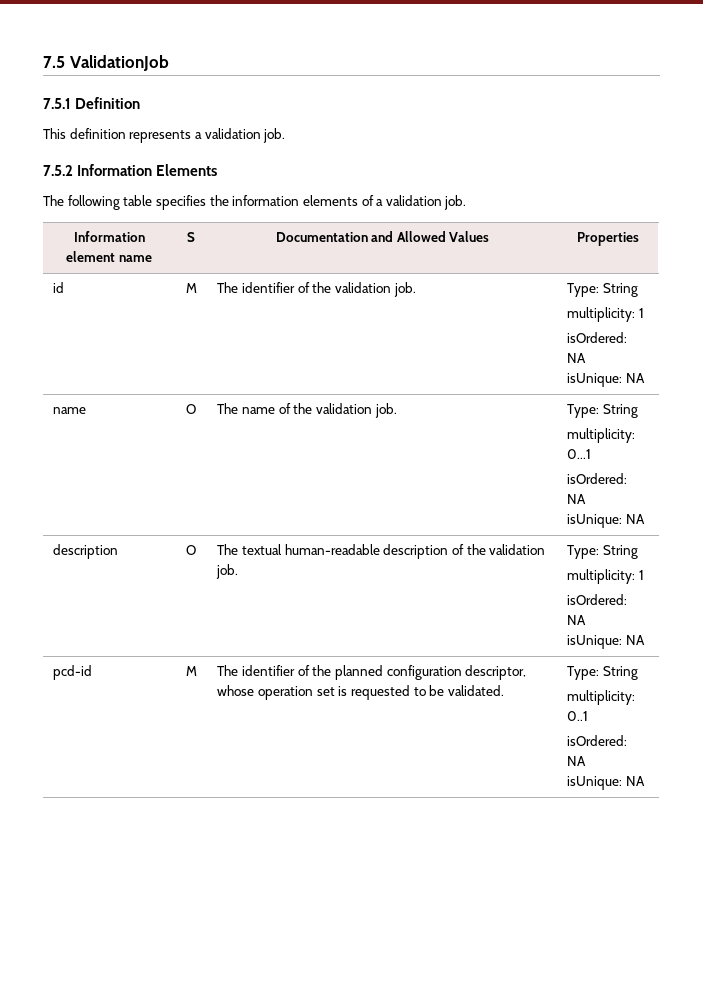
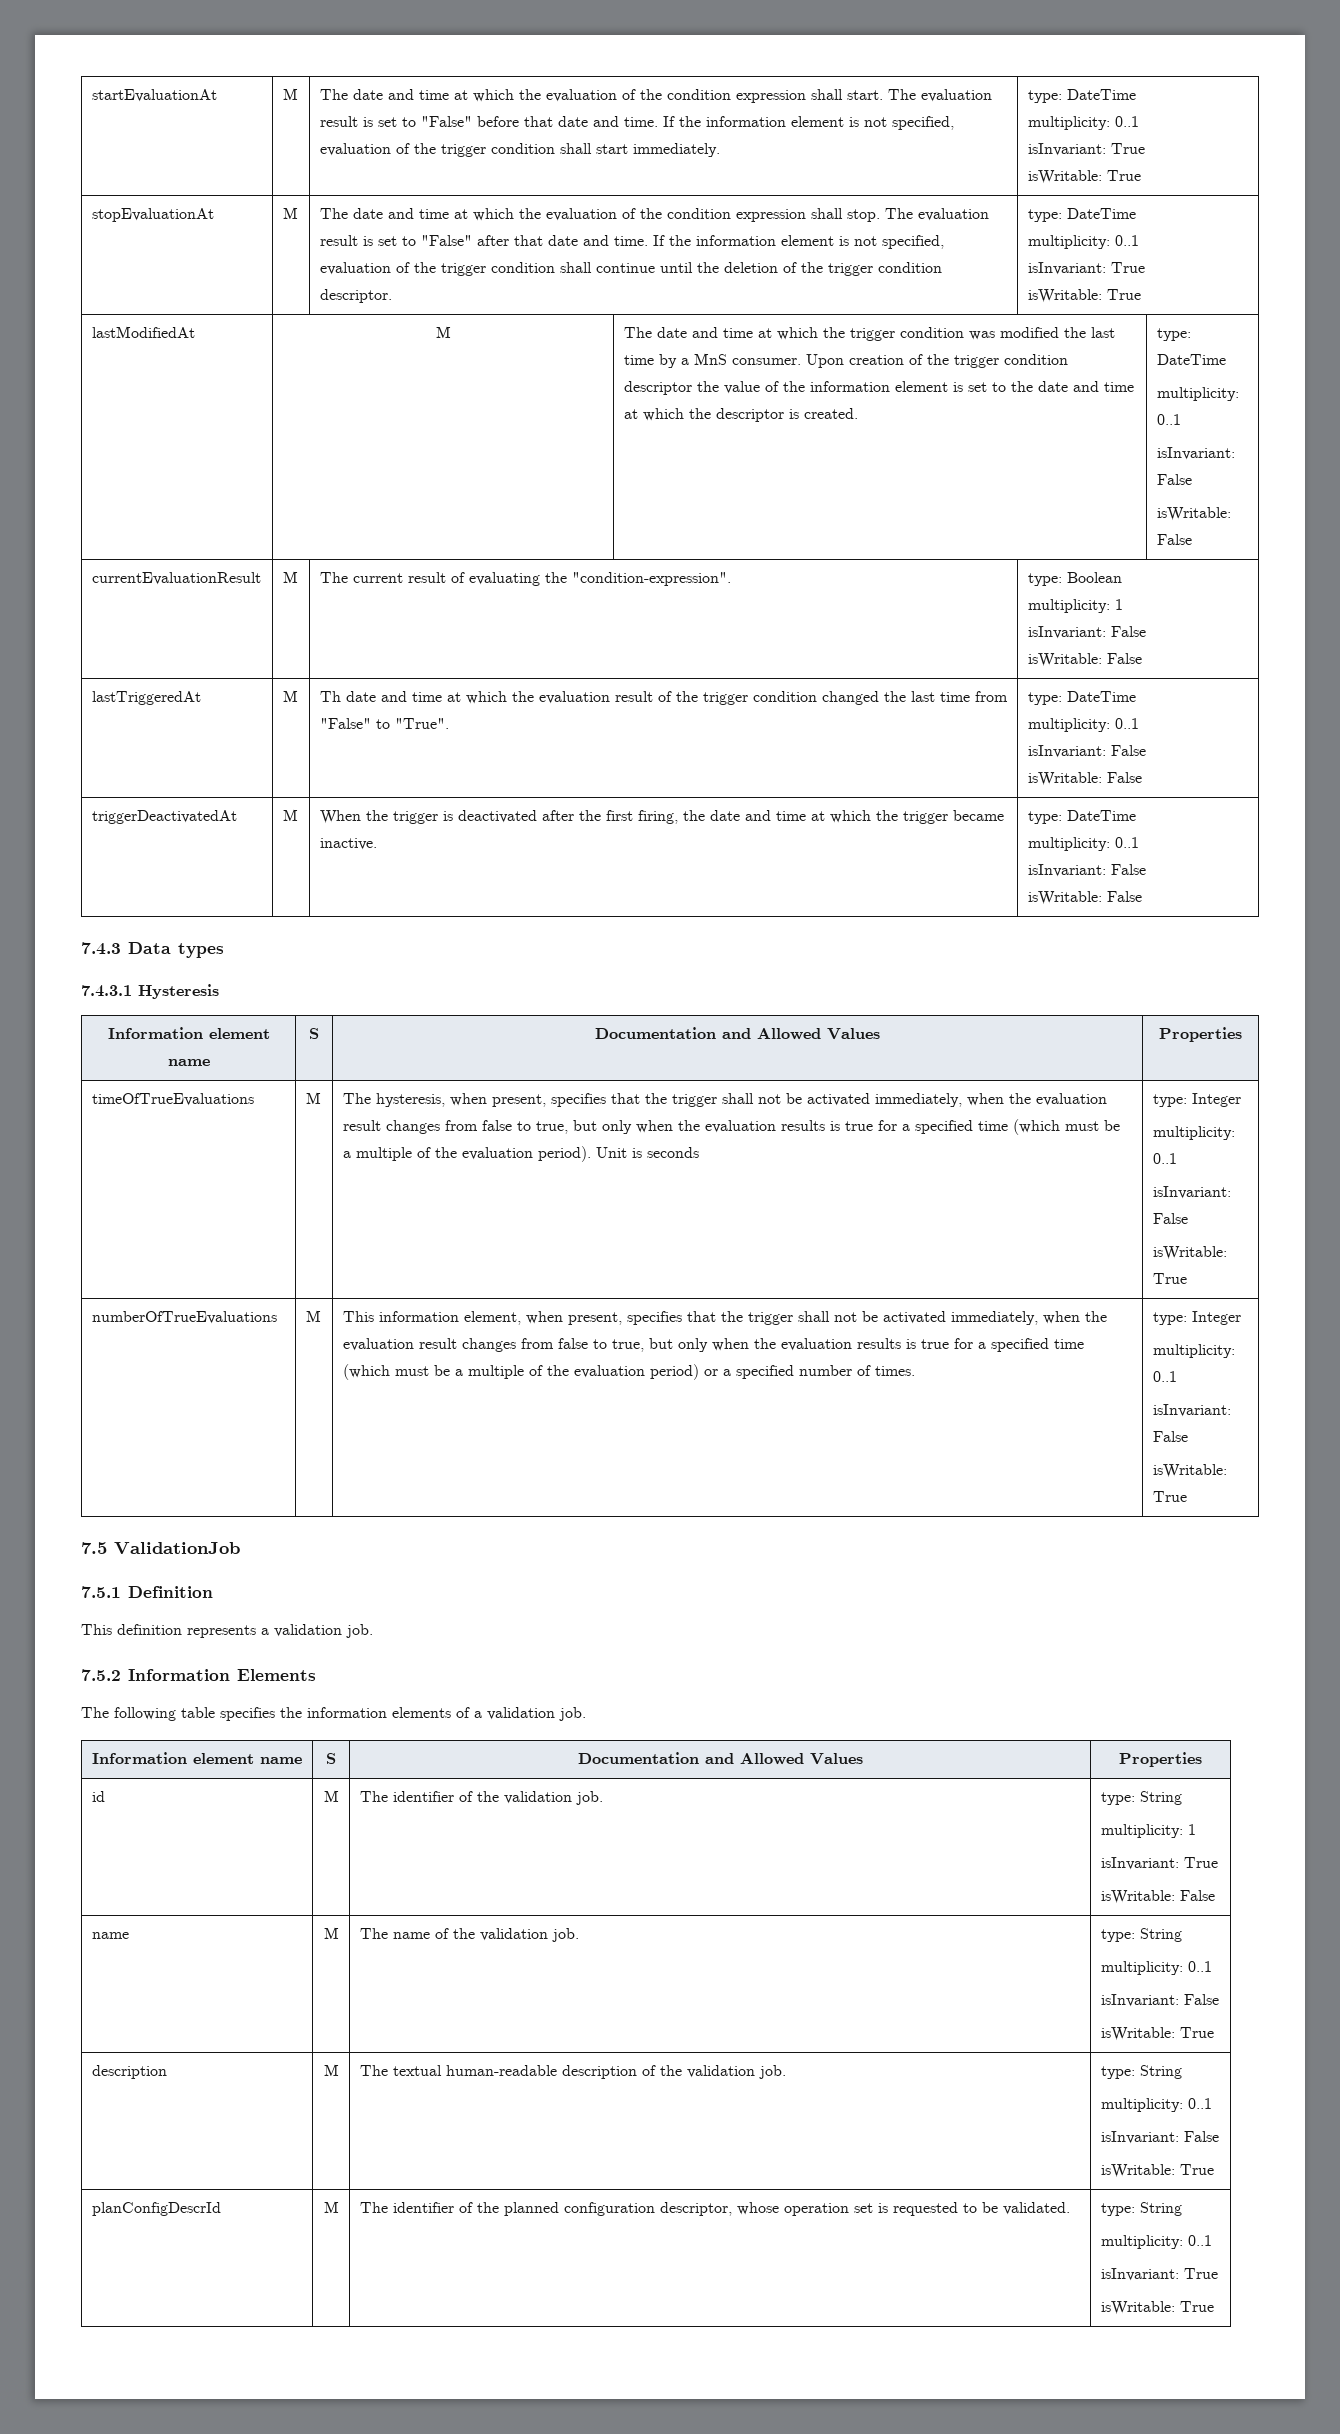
+ startEvaluationAt | M | The date and time at which the evaluation of the condition expression shall start. The evaluation result is set to "False" before that date and time. If the information element is not specified, evaluation of the trigger condition shall start immediately. | type: DateTime
+ multiplicity: 0..1
+ isInvariant: True
+ isWritable: True
+ stopEvaluationAt | M | The date and time at which the evaluation of the condition expression shall stop. The evaluation result is set to "False" after that date and time. If the information element is not specified, evaluation of the trigger condition shall continue until the deletion of the trigger condition descriptor. | type: DateTime
+ multiplicity: 0..1
+ isInvariant: True
+ isWritable: True
+ lastModifiedAt | M | The date and time at which the trigger condition was modified the last time by a MnS consumer. Upon creation of the trigger condition descriptor the value of the information element is set to the date and time at which the descriptor is created. | type: DateTime
+ multiplicity: 0..1
+ isInvariant: False
+ isWritable: False
+ currentEvaluationResult | M | The current result of evaluating the "condition-expression". | type: Boolean
+ multiplicity: 1
+ isInvariant: False
+ isWritable: False
+ lastTriggeredAt | M | Th date and time at which the evaluation result of the trigger condition changed the last time from "False" to "True". | type: DateTime
+ multiplicity: 0..1
+ isInvariant: False
+ isWritable: False
+ triggerDeactivatedAt | M | When the trigger is deactivated after the first firing, the date and time at which the trigger became inactive. | type: DateTime
+ multiplicity: 0..1
+ isInvariant: False
+ isWritable: False
+ 7.4.3 Data types
+ 7.4.3.1 Hysteresis
+ Information element name | S | Documentation and Allowed Values | Properties
+ timeOfTrueEvaluations | M | The hysteresis, when present, specifies that the trigger shall not be activated immediately, when the evaluation result changes from false to true, but only when the evaluation results is true for a specified time (which must be a multiple of the evaluation period). Unit is seconds | type: Integer
+ multiplicity: 0..1
+ isInvariant: False
+ isWritable: True
+ numberOfTrueEvaluations | M | This information element, when present, specifies that the trigger shall not be activated immediately, when the evaluation result changes from false to true, but only when the evaluation results is true for a specified time (which must be a multiple of the evaluation period) or a specified number of times. | type: Integer
+ multiplicity: 0..1
+ isInvariant: False
+ isWritable: True
- id | M | The identifier of the validation job. | Type: String
+ id | M | The identifier of the validation job. | type: String
  multiplicity: 1
- isOrdered: NA
- isUnique: NA
- name | O | The name of the validation job. | Type: String
- multiplicity: 0...1
- isOrdered: NA
- isUnique: NA
+ isInvariant: True
+ isWritable: False
+ name | M | The name of the validation job. | type: String
+ multiplicity: 0..1
+ isInvariant: False
+ isWritable: True
- description | O | The textual human-readable description of the validation job. | Type: String
- multiplicity: 1
- isOrdered: NA
- isUnique: NA
- pcd-id | M | The identifier of the planned configuration descriptor, whose operation set is requested to be validated. | Type: String
+ description | M | The textual human-readable description of the validation job. | type: String
  multiplicity: 0..1
- isOrdered: NA
- isUnique: NA
+ isInvariant: False
+ isWritable: True
+ planConfigDescrId | M | The identifier of the planned configuration descriptor, whose operation set is requested to be validated. | type: String
+ multiplicity: 0..1
+ isInvariant: True
+ isWritable: True

